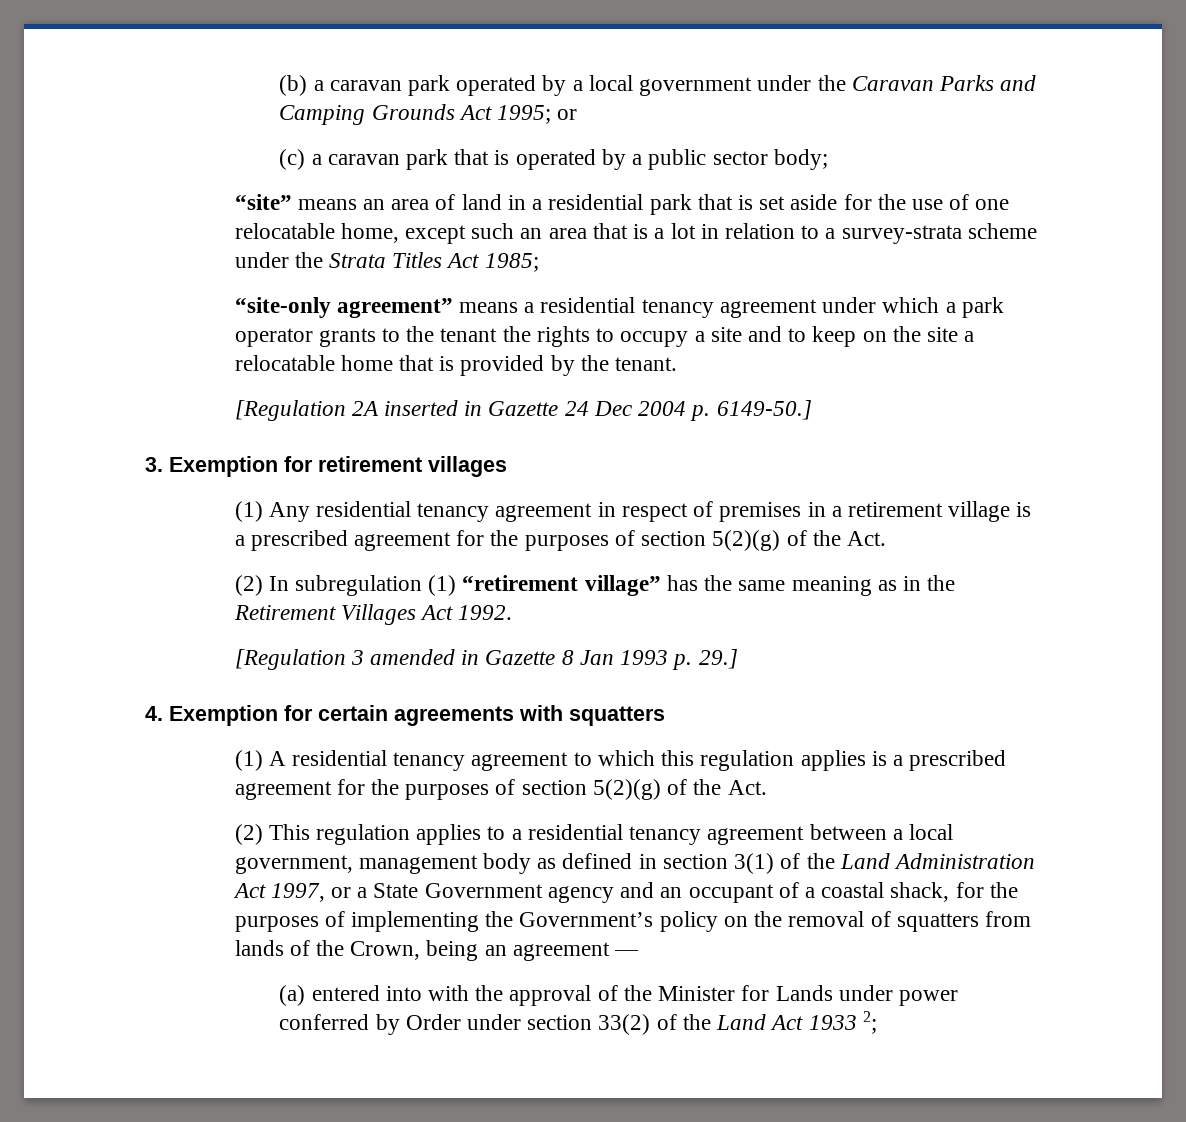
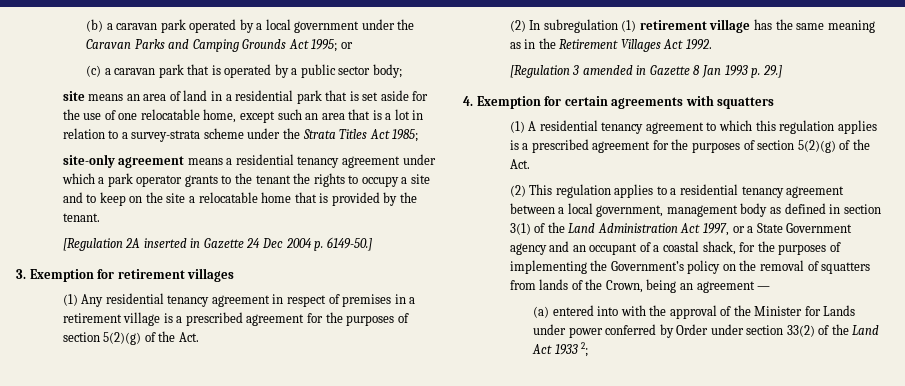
- “site” means an area of land in a residential park that is set aside for the use of one relocatable home, except such an area that is a lot in relation to a survey-strata scheme under the Strata Titles Act 1985;
+ site means an area of land in a residential park that is set aside for the use of one relocatable home, except such an area that is a lot in relation to a survey-strata scheme under the Strata Titles Act 1985;
- “site-only agreement” means a residential tenancy agreement under which a park operator grants to the tenant the rights to occupy a site and to keep on the site a relocatable home that is provided by the tenant.
+ site-only agreement means a residential tenancy agreement under which a park operator grants to the tenant the rights to occupy a site and to keep on the site a relocatable home that is provided by the tenant.
- (2) In subregulation (1) “retirement village” has the same meaning as in the Retirement Villages Act 1992.
+ (2) In subregulation (1) retirement village has the same meaning as in the Retirement Villages Act 1992.

